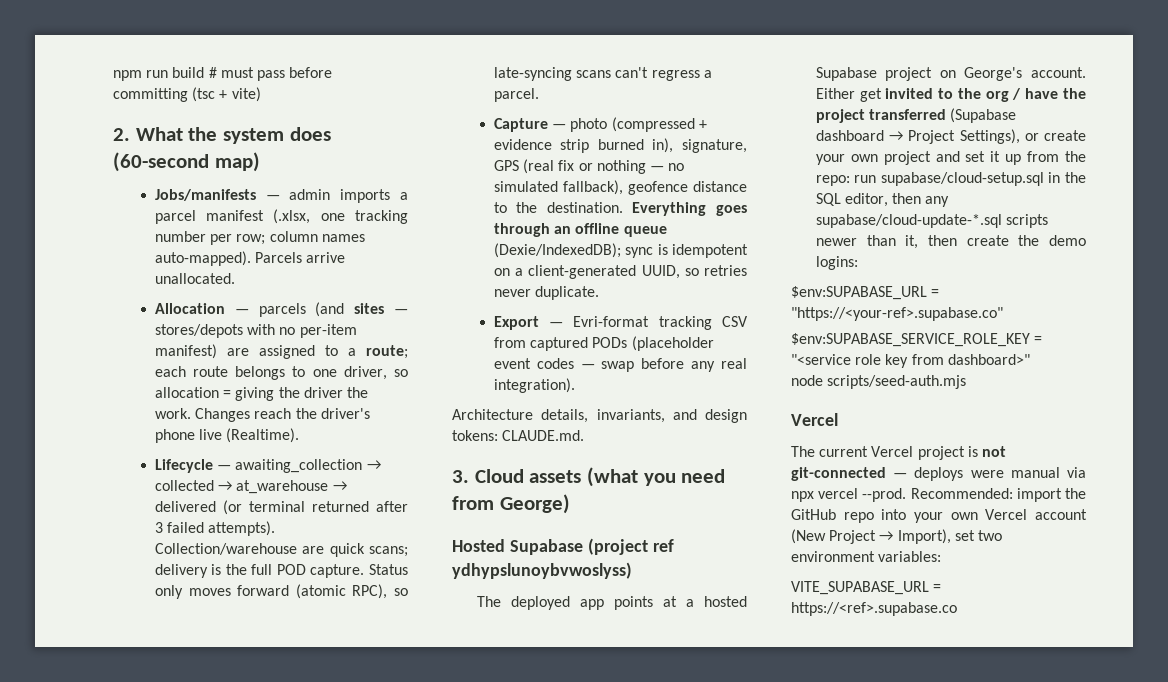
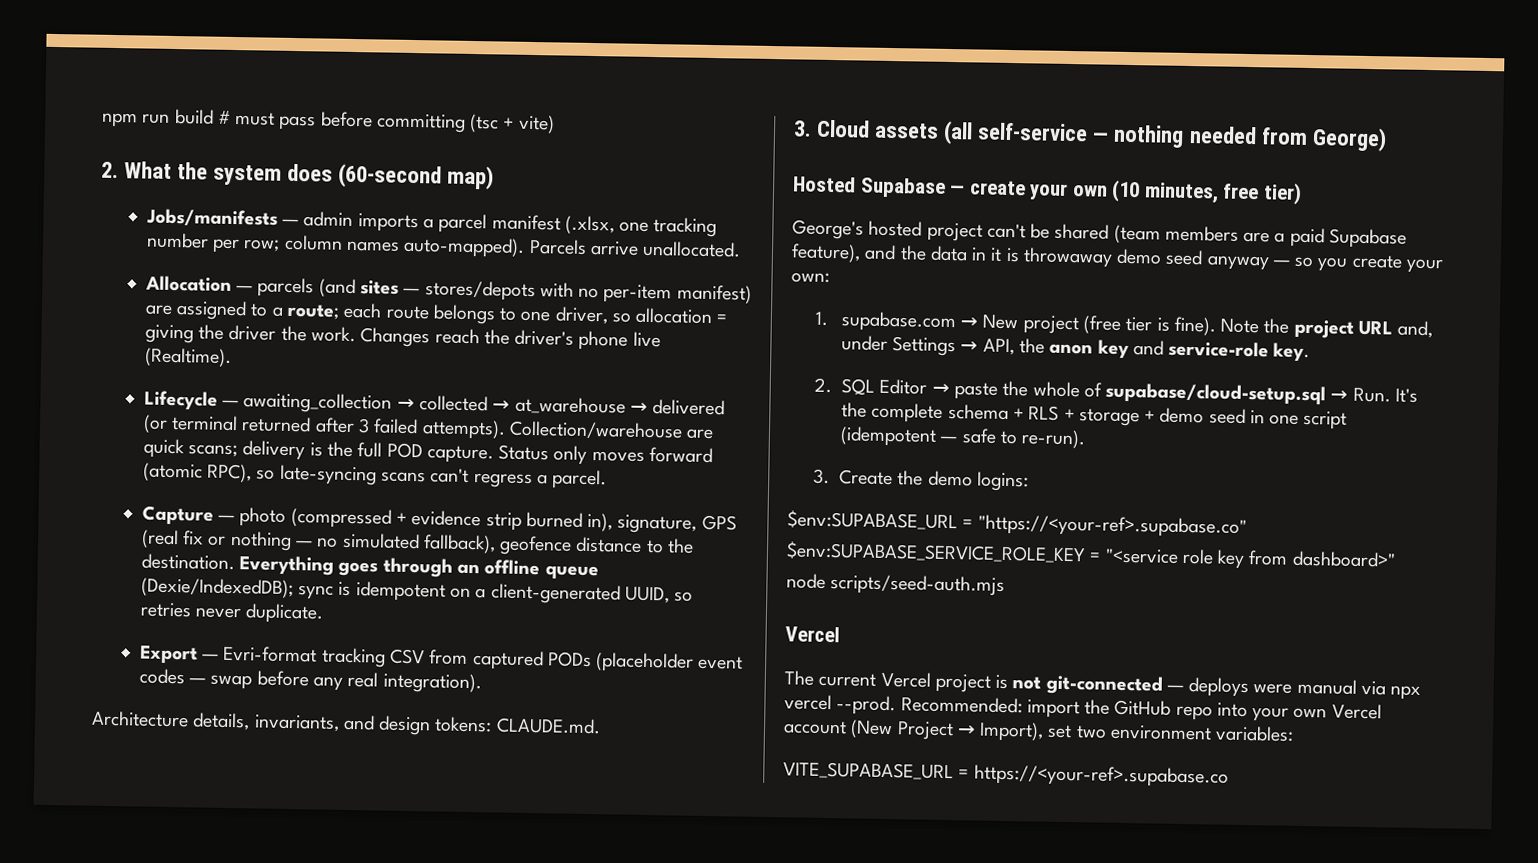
- 3. Cloud assets (what you need from George)
+ 3. Cloud assets (all self-service — nothing needed from George)
- Hosted Supabase (project ref ydhypslunoybvwoslyss)
- The deployed app points at a hosted Supabase project on George's account. Either get invited to the org / have the project transferred (Supabase dashboard → Project Settings), or create your own project and set it up from the repo: run supabase/cloud-setup.sql in the SQL editor, then any supabase/cloud-update-*.sql scripts newer than it, then create the demo logins:
+ Hosted Supabase — create your own (10 minutes, free tier)
+ George's hosted project can't be shared (team members are a paid Supabase feature), and the data in it is throwaway demo seed anyway — so you create your own:
+ 1. supabase.com → New project (free tier is fine). Note the project URL and, under Settings → API, the anon key and service-role key.
+ 2. SQL Editor → paste the whole of supabase/cloud-setup.sql → Run. It's the complete schema + RLS + storage + demo seed in one script (idempotent — safe to re-run).
+ 3. Create the demo logins:
- VITE_SUPABASE_URL = https://<ref>.supabase.co
+ VITE_SUPABASE_URL = https://<your-ref>.supabase.co

